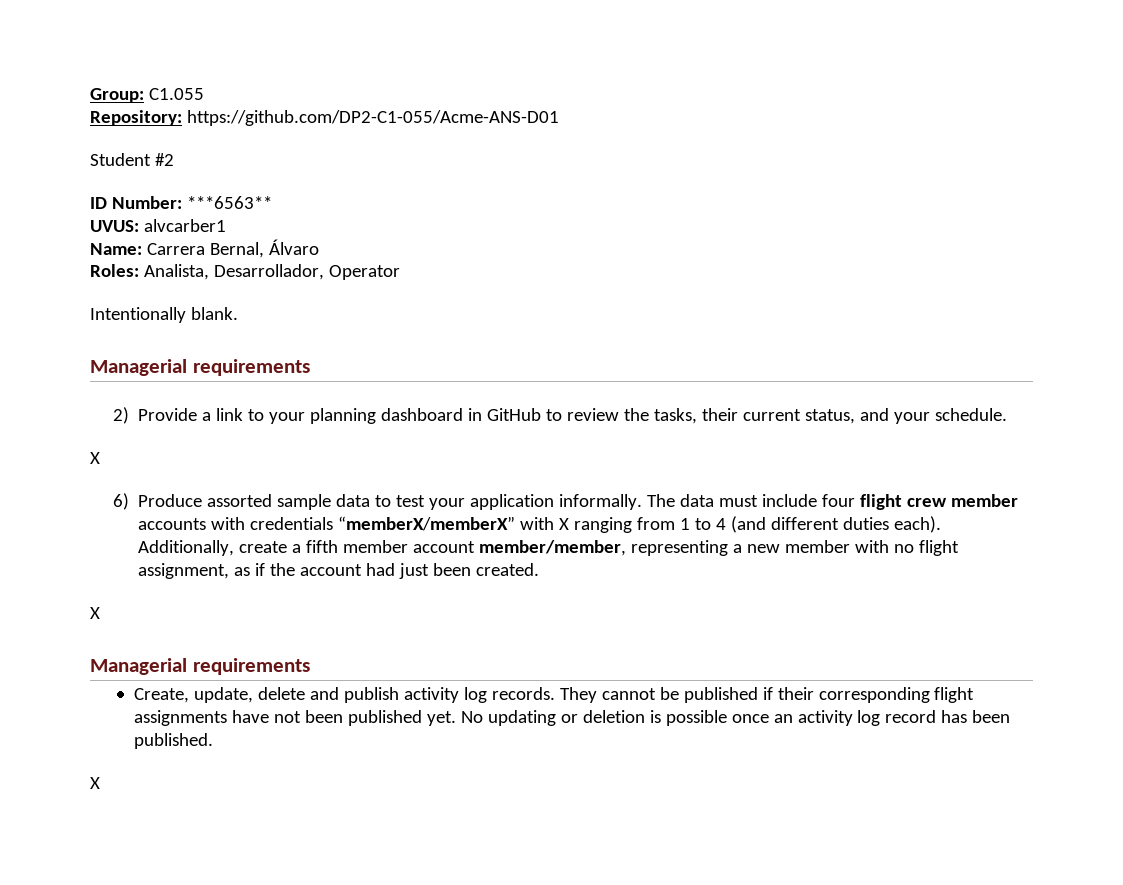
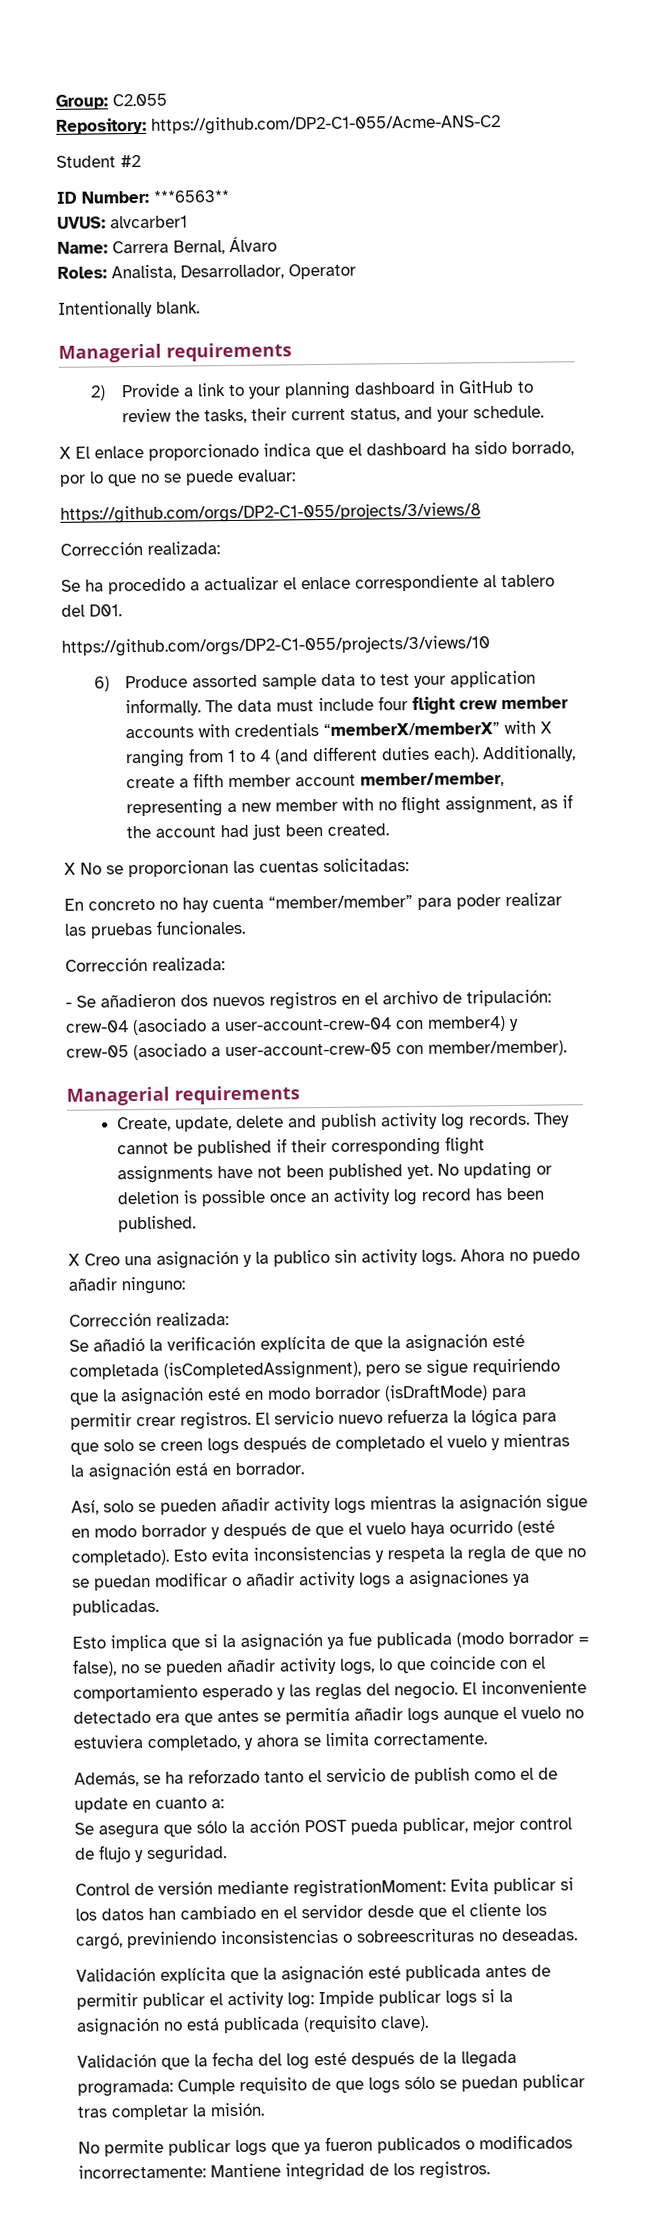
- Group: C1.055
+ Group: C2.055
- Repository: https://github.com/DP2-C1-055/Acme-ANS-D01
+ Repository: https://github.com/DP2-C1-055/Acme-ANS-C2
  2) Provide a link to your planning dashboard in GitHub to review the tasks, their current status, and your schedule.
- X
+ X El enlace proporcionado indica que el dashboard ha sido borrado, por lo que no se puede evaluar:
+ https://github.com/orgs/DP2-C1-055/projects/3/views/8
+ Corrección realizada:
+ Se ha procedido a actualizar el enlace correspondiente al tablero del D01.
+ https://github.com/orgs/DP2-C1-055/projects/3/views/10
  Additionally, create a fifth member account member/member, representing a new member with no flight assignment, as if the account had just been created.
- X
+ X No se proporcionan las cuentas solicitadas:
+ En concreto no hay cuenta “member/member” para poder realizar las pruebas funcionales.
+ Corrección realizada:
+ - Se añadieron dos nuevos registros en el archivo de tripulación: crew-04 (asociado a user-account-crew-04 con member4) y crew-05 (asociado a user-account-crew-05 con member/member).
  No updating or deletion is possible once an activity log record has been published.
- X
+ X Creo una asignación y la publico sin activity logs. Ahora no puedo añadir ninguno:
+ Corrección realizada:
+ Se añadió la verificación explícita de que la asignación esté completada (isCompletedAssignment), pero se sigue requiriendo que la asignación esté en modo borrador (isDraftMode) para permitir crear registros. El servicio nuevo refuerza la lógica para que solo se creen logs después de completado el vuelo y mientras la asignación está en borrador.
+ Así, solo se pueden añadir activity logs mientras la asignación sigue en modo borrador y después de que el vuelo haya ocurrido (esté completado). Esto evita inconsistencias y respeta la regla de que no se puedan modificar o añadir activity logs a asignaciones ya publicadas.
+ Esto implica que si la asignación ya fue publicada (modo borrador = false), no se pueden añadir activity logs, lo que coincide con el comportamiento esperado y las reglas del negocio. El inconveniente detectado era que antes se permitía añadir logs aunque el vuelo no estuviera completado, y ahora se limita correctamente.
+ Además, se ha reforzado tanto el servicio de publish como el de update en cuanto a:
+ Se asegura que sólo la acción POST pueda publicar, mejor control de flujo y seguridad.
+ Control de versión mediante registrationMoment: Evita publicar si los datos han cambiado en el servidor desde que el cliente los cargó, previniendo inconsistencias o sobreescrituras no deseadas.
+ Validación explícita que la asignación esté publicada antes de permitir publicar el activity log: Impide publicar logs si la asignación no está publicada (requisito clave).
+ Validación que la fecha del log esté después de la llegada programada: Cumple requisito de que logs sólo se puedan publicar tras completar la misión.
+ No permite publicar logs que ya fueron publicados o modificados incorrectamente: Mantiene integridad de los registros.

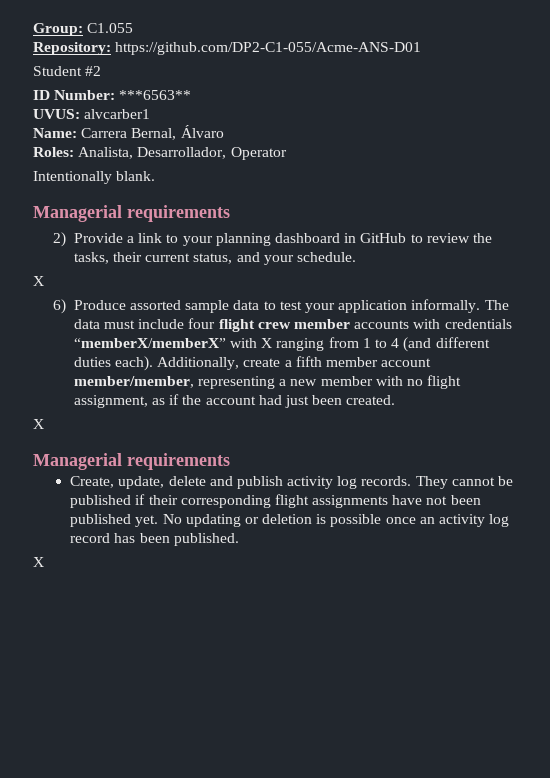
- Group: C2.055
+ Group: C1.055
- Repository: https://github.com/DP2-C1-055/Acme-ANS-C2
+ Repository: https://github.com/DP2-C1-055/Acme-ANS-D01
  2) Provide a link to your planning dashboard in GitHub to review the tasks, their current status, and your schedule.
- X El enlace proporcionado indica que el dashboard ha sido borrado, por lo que no se puede evaluar:
- https://github.com/orgs/DP2-C1-055/projects/3/views/8
- Corrección realizada:
- Se ha procedido a actualizar el enlace correspondiente al tablero del D01.
- https://github.com/orgs/DP2-C1-055/projects/3/views/10
+ X
  Additionally, create a fifth member account member/member, representing a new member with no flight assignment, as if the account had just been created.
- X No se proporcionan las cuentas solicitadas:
- En concreto no hay cuenta “member/member” para poder realizar las pruebas funcionales.
- Corrección realizada:
- - Se añadieron dos nuevos registros en el archivo de tripulación: crew-04 (asociado a user-account-crew-04 con member4) y crew-05 (asociado a user-account-crew-05 con member/member).
+ X
  No updating or deletion is possible once an activity log record has been published.
- X Creo una asignación y la publico sin activity logs. Ahora no puedo añadir ninguno:
- Corrección realizada:
- Se añadió la verificación explícita de que la asignación esté completada (isCompletedAssignment), pero se sigue requiriendo que la asignación esté en modo borrador (isDraftMode) para permitir crear registros. El servicio nuevo refuerza la lógica para que solo se creen logs después de completado el vuelo y mientras la asignación está en borrador.
- Así, solo se pueden añadir activity logs mientras la asignación sigue en modo borrador y después de que el vuelo haya ocurrido (esté completado). Esto evita inconsistencias y respeta la regla de que no se puedan modificar o añadir activity logs a asignaciones ya publicadas.
- Esto implica que si la asignación ya fue publicada (modo borrador = false), no se pueden añadir activity logs, lo que coincide con el comportamiento esperado y las reglas del negocio. El inconveniente detectado era que antes se permitía añadir logs aunque el vuelo no estuviera completado, y ahora se limita correctamente.
- Además, se ha reforzado tanto el servicio de publish como el de update en cuanto a:
- Se asegura que sólo la acción POST pueda publicar, mejor control de flujo y seguridad.
- Control de versión mediante registrationMoment: Evita publicar si los datos han cambiado en el servidor desde que el cliente los cargó, previniendo inconsistencias o sobreescrituras no deseadas.
- Validación explícita que la asignación esté publicada antes de permitir publicar el activity log: Impide publicar logs si la asignación no está publicada (requisito clave).
- Validación que la fecha del log esté después de la llegada programada: Cumple requisito de que logs sólo se puedan publicar tras completar la misión.
- No permite publicar logs que ya fueron publicados o modificados incorrectamente: Mantiene integridad de los registros.
+ X

